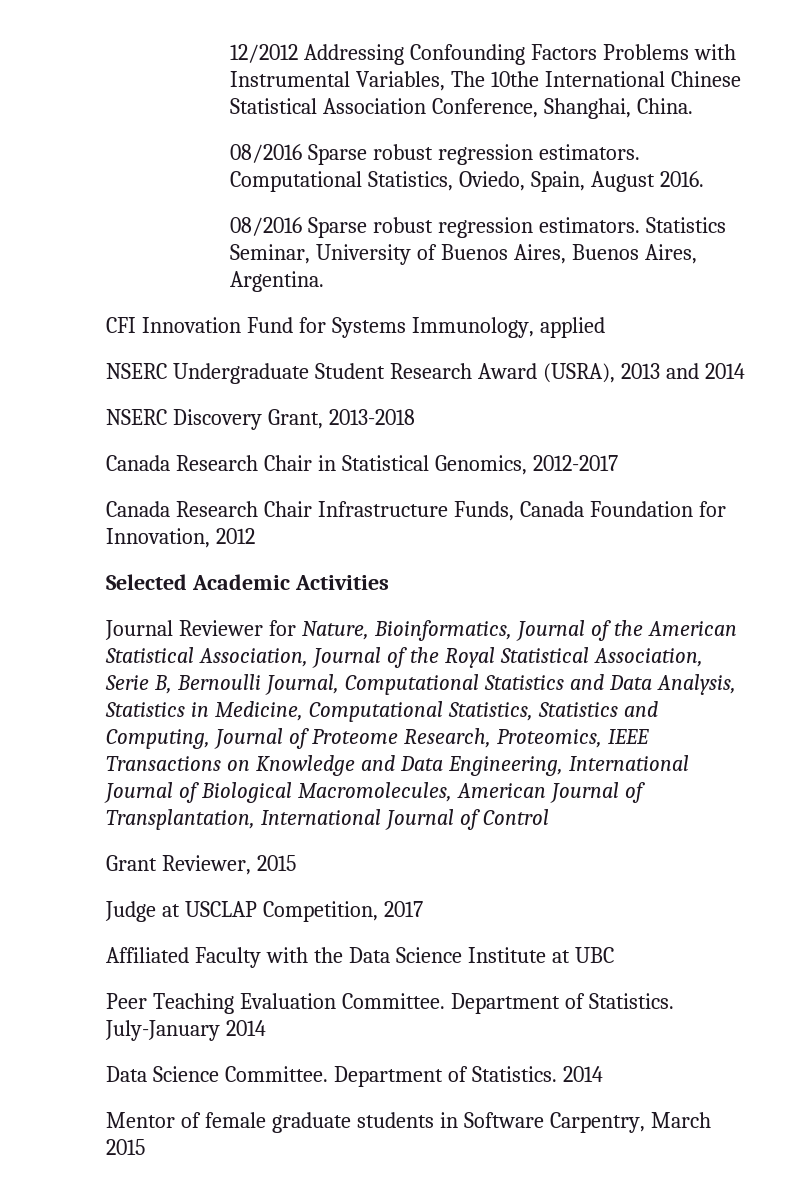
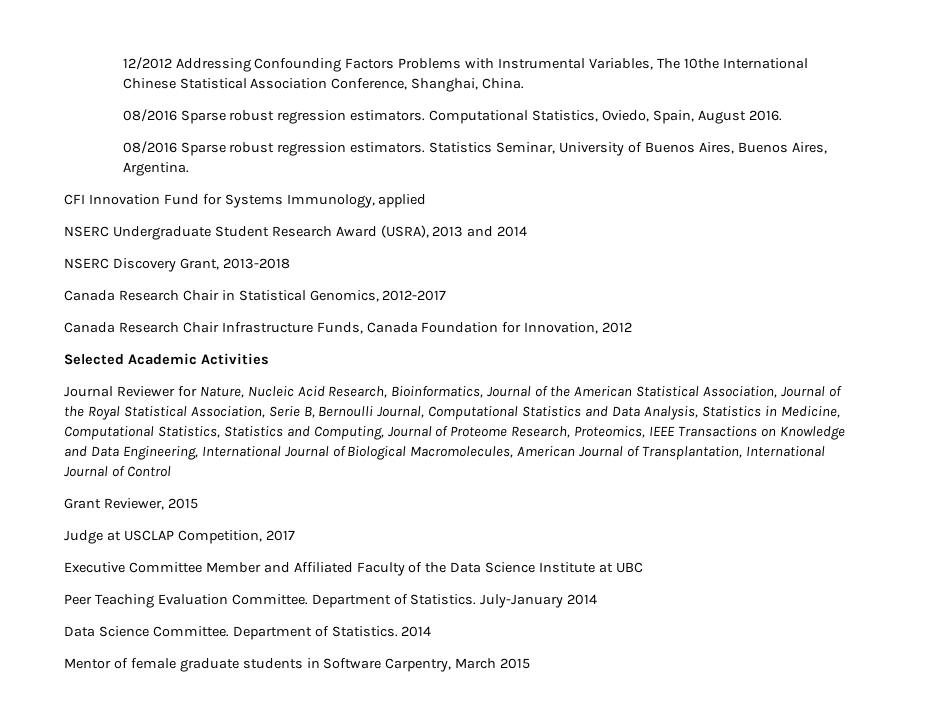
- Journal Reviewer for Nature, Bioinformatics, Journal of the American Statistical Association, Journal of the Royal Statistical Association, Serie B, Bernoulli Journal, Computational Statistics and Data Analysis, Statistics in Medicine, Computational Statistics, Statistics and Computing, Journal of Proteome Research, Proteomics, IEEE Transactions on Knowledge and Data Engineering, International Journal of Biological Macromolecules, American Journal of Transplantation, International Journal of Control
+ Journal Reviewer for Nature, Nucleic Acid Research, Bioinformatics, Journal of the American Statistical Association, Journal of the Royal Statistical Association, Serie B, Bernoulli Journal, Computational Statistics and Data Analysis, Statistics in Medicine, Computational Statistics, Statistics and Computing, Journal of Proteome Research, Proteomics, IEEE Transactions on Knowledge and Data Engineering, International Journal of Biological Macromolecules, American Journal of Transplantation, International Journal of Control
- Affiliated Faculty with the Data Science Institute at UBC
+ Executive Committee Member and Affiliated Faculty of the Data Science Institute at UBC

